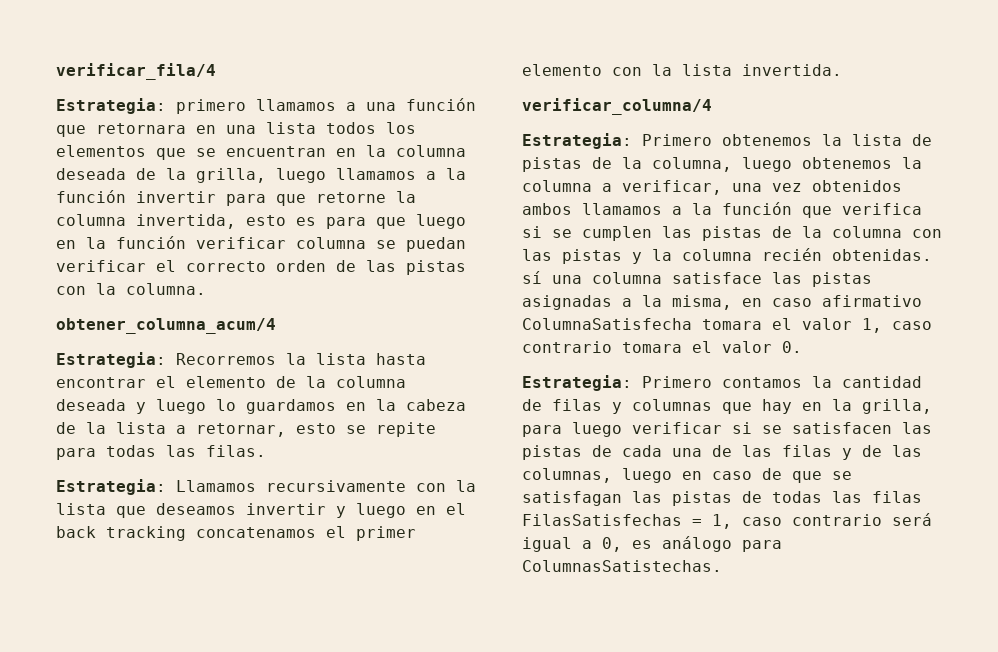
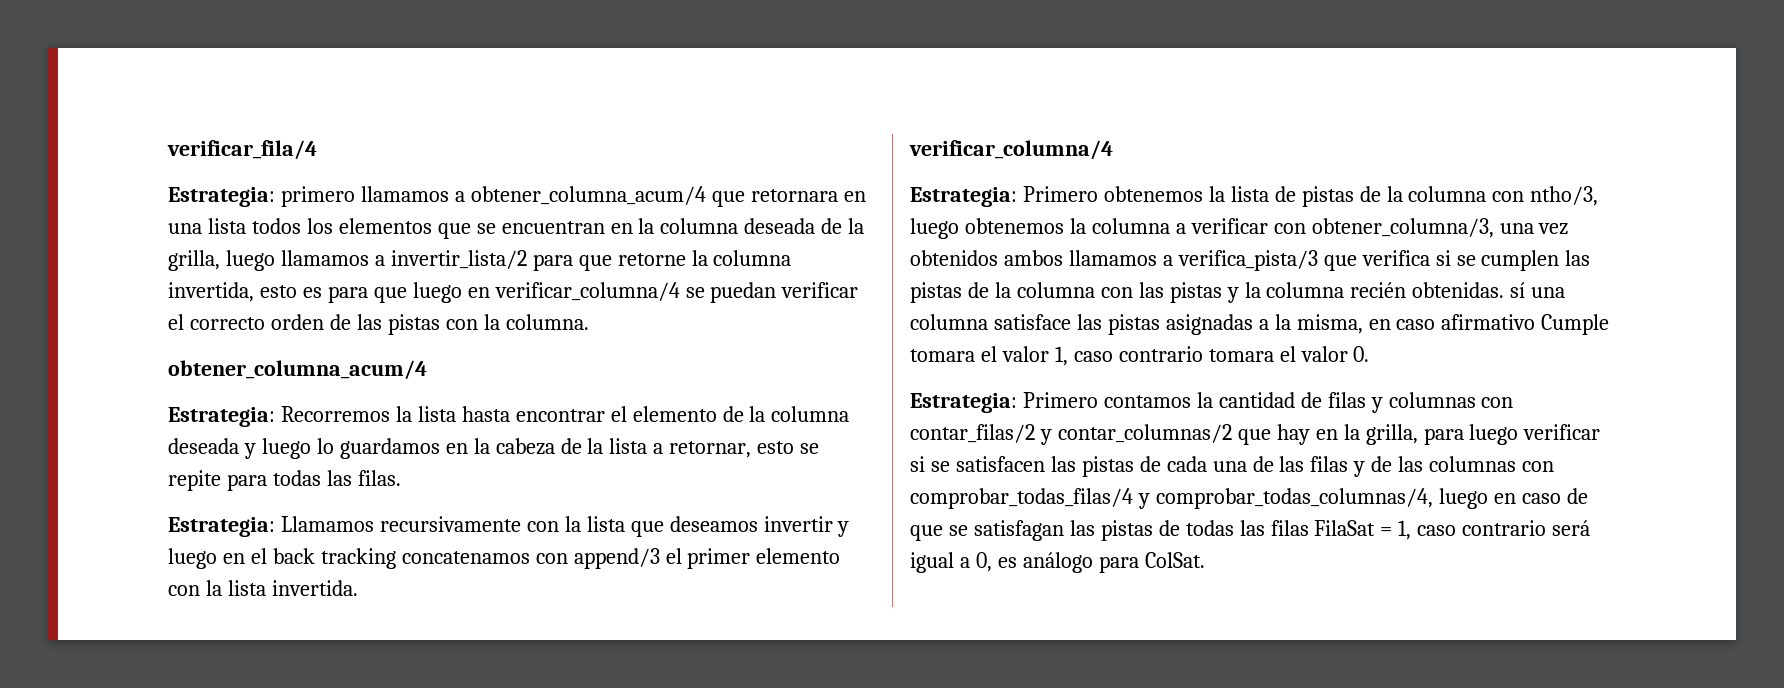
- Estrategia: primero llamamos a una función que retornara en una lista todos los elementos que se encuentran en la columna deseada de la grilla, luego llamamos a la función invertir para que retorne la columna invertida, esto es para que luego en la función verificar columna se puedan verificar el correcto orden de las pistas con la columna.
+ Estrategia: primero llamamos a obtener_columna_acum/4 que retornara en una lista todos los elementos que se encuentran en la columna deseada de la grilla, luego llamamos a invertir_lista/2 para que retorne la columna invertida, esto es para que luego en verificar_columna/4 se puedan verificar el correcto orden de las pistas con la columna.
- Estrategia: Llamamos recursivamente con la lista que deseamos invertir y luego en el back tracking concatenamos el primer elemento con la lista invertida.
+ Estrategia: Llamamos recursivamente con la lista que deseamos invertir y luego en el back tracking concatenamos con append/3 el primer elemento con la lista invertida.
- Primero obtenemos la lista de pistas de la columna, luego obtenemos la columna a verificar, una vez obtenidos ambos llamamos a la función que verifica si se cumplen las pistas de la columna con las pistas y la columna recién obtenidas. sí una columna satisface las pistas asignadas a la misma, en caso afirmativo ColumnaSatisfecha tomara el valor 1, caso contrario tomara el valor 0.
+ Primero obtenemos la lista de pistas de la columna con ntho/3, luego obtenemos la columna a verificar con obtener_columna/3, una vez obtenidos ambos llamamos a verifica_pista/3 que verifica si se cumplen las pistas de la columna con las pistas y la columna recién obtenidas. sí una columna satisface las pistas asignadas a la misma, en caso afirmativo Cumple tomara el valor 1, caso contrario tomara el valor 0.
- Estrategia: Primero contamos la cantidad de filas y columnas que hay en la grilla, para luego verificar si se satisfacen las pistas de cada una de las filas y de las columnas, luego en caso de que se satisfagan las pistas de todas las filas FilasSatisfechas = 1, caso contrario será igual a 0, es análogo para ColumnasSatistechas.
+ Estrategia: Primero contamos la cantidad de filas y columnas con contar_filas/2 y contar_columnas/2 que hay en la grilla, para luego verificar si se satisfacen las pistas de cada una de las filas y de las columnas con comprobar_todas_filas/4 y comprobar_todas_columnas/4, luego en caso de que se satisfagan las pistas de todas las filas FilaSat = 1, caso contrario será igual a 0, es análogo para ColSat.

